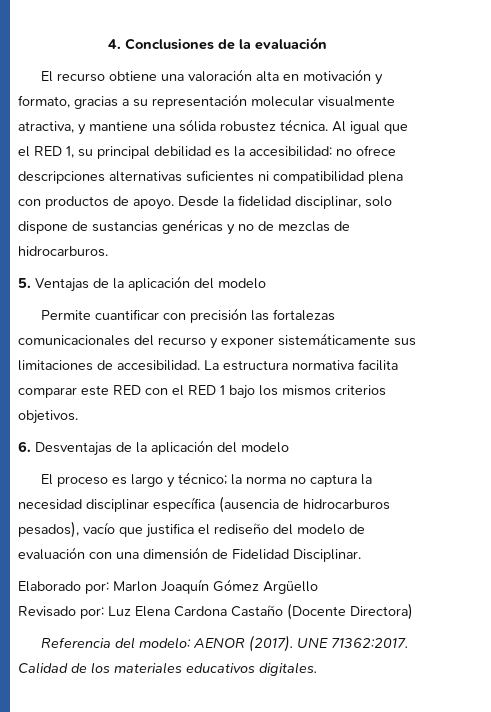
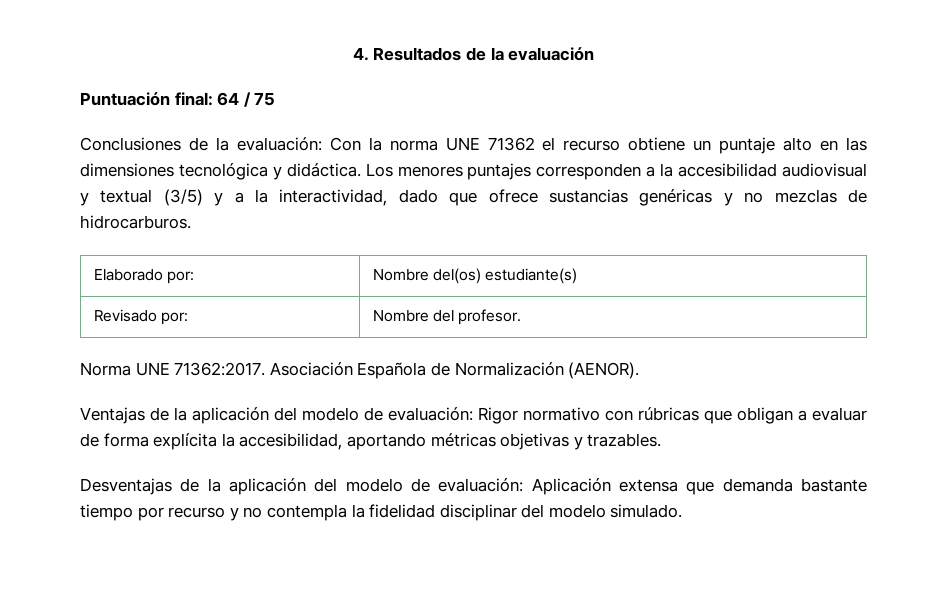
- 4. Conclusiones de la evaluación
+ 4. Resultados de la evaluación
- El recurso obtiene una valoración alta en motivación y formato, gracias a su representación molecular visualmente atractiva, y mantiene una sólida robustez técnica. Al igual que el RED 1, su principal debilidad es la accesibilidad: no ofrece descripciones alternativas suficientes ni compatibilidad plena con productos de apoyo. Desde la fidelidad disciplinar, solo dispone de sustancias genéricas y no de mezclas de hidrocarburos.
+ Puntuación final: 64 / 75
+ Conclusiones de la evaluación: Con la norma UNE 71362 el recurso obtiene un puntaje alto en las dimensiones tecnológica y didáctica. Los menores puntajes corresponden a la accesibilidad audiovisual y textual (3/5) y a la interactividad, dado que ofrece sustancias genéricas y no mezclas de hidrocarburos.
- 5. Ventajas de la aplicación del modelo
- Permite cuantificar con precisión las fortalezas comunicacionales del recurso y exponer sistemáticamente sus limitaciones de accesibilidad. La estructura normativa facilita comparar este RED con el RED 1 bajo los mismos criterios objetivos.
- 6. Desventajas de la aplicación del modelo
- El proceso es largo y técnico; la norma no captura la necesidad disciplinar específica (ausencia de hidrocarburos pesados), vacío que justifica el rediseño del modelo de evaluación con una dimensión de Fidelidad Disciplinar.
- Elaborado por: Marlon Joaquín Gómez Argüello
- Revisado por: Luz Elena Cardona Castaño (Docente Directora)
- Referencia del modelo: AENOR (2017). UNE 71362:2017. Calidad de los materiales educativos digitales.
+ Elaborado por: | Nombre del(os) estudiante(s)
+ Revisado por: | Nombre del profesor.
+ Norma UNE 71362:2017. Asociación Española de Normalización (AENOR).
+ Ventajas de la aplicación del modelo de evaluación: Rigor normativo con rúbricas que obligan a evaluar de forma explícita la accesibilidad, aportando métricas objetivas y trazables.
+ Desventajas de la aplicación del modelo de evaluación: Aplicación extensa que demanda bastante tiempo por recurso y no contempla la fidelidad disciplinar del modelo simulado.

